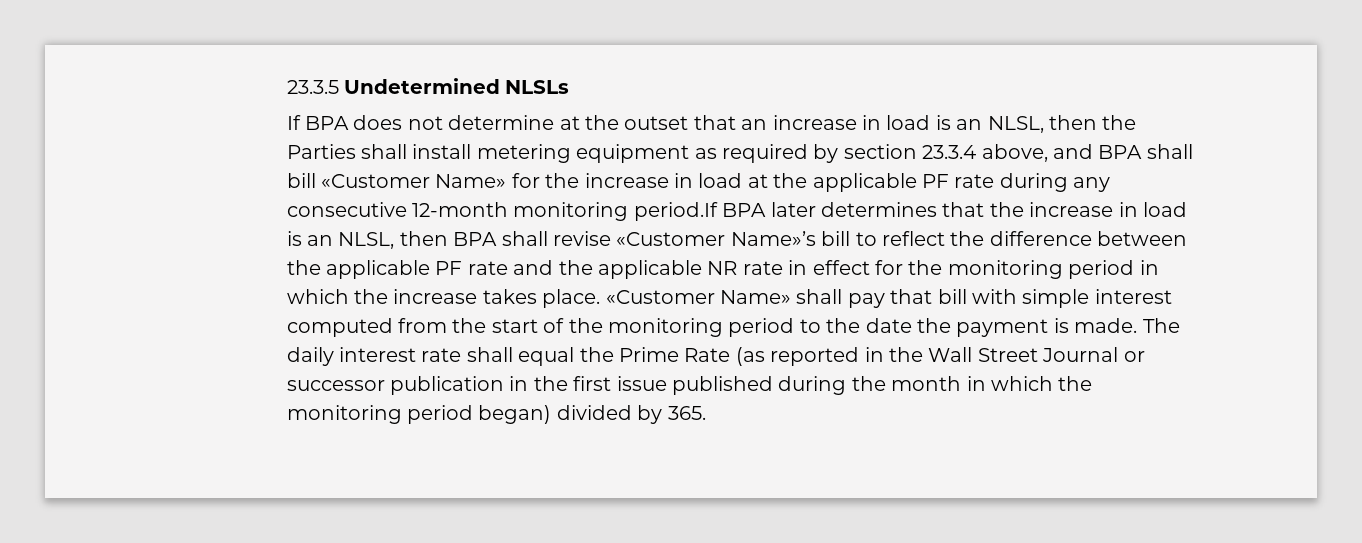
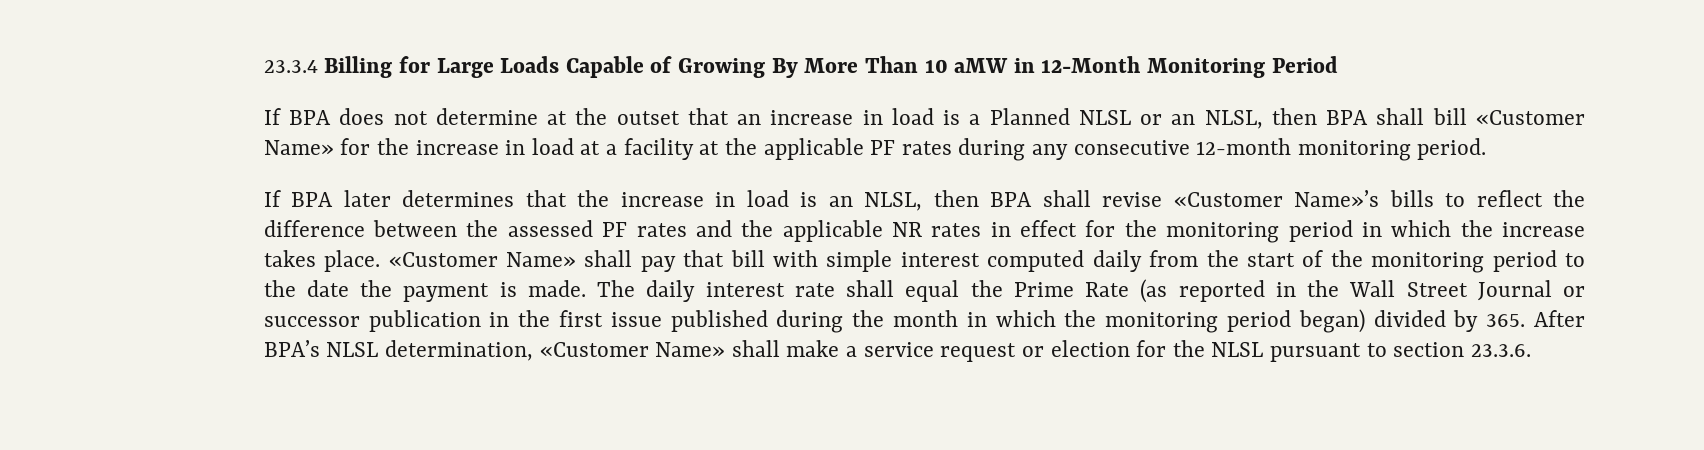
- 23.3.5 Undetermined NLSLs
+ 23.3.4 Billing for Large Loads Capable of Growing By More Than 10 aMW in 12-Month Monitoring Period
- If BPA does not determine at the outset that an increase in load is an NLSL, then the Parties shall install metering equipment as required by section 23.3.4 above, and BPA shall bill «Customer Name» for the increase in load at the applicable PF rate during any consecutive 12-month monitoring period.If BPA later determines that the increase in load is an NLSL, then BPA shall revise «Customer Name»’s bill to reflect the difference between the applicable PF rate and the applicable NR rate in effect for the monitoring period in which the increase takes place.
+ If BPA does not determine at the outset that an increase in load is a Planned NLSL or an NLSL, then BPA shall bill «Customer Name» for the increase in load at a facility at the applicable PF rates during any consecutive 12-month monitoring period.
+ If BPA later determines that the increase in load is an NLSL, then BPA shall revise «Customer Name»’s bills to reflect the difference between the assessed PF rates and the applicable NR rates in effect for the monitoring period in which the increase takes place.
- «Customer Name» shall pay that bill with simple interest computed from the start of the monitoring period to the date the payment is made.
+ «Customer Name» shall pay that bill with simple interest computed daily from the start of the monitoring period to the date the payment is made.
- The daily interest rate shall equal the Prime Rate (as reported in the Wall Street Journal or successor publication in the first issue published during the month in which the monitoring period began) divided by 365.
+ The daily interest rate shall equal the Prime Rate (as reported in the Wall Street Journal or successor publication in the first issue published during the month in which the monitoring period began) divided by 365. After BPA’s NLSL determination, «Customer Name» shall make a service request or election for the NLSL pursuant to section 23.3.6.

